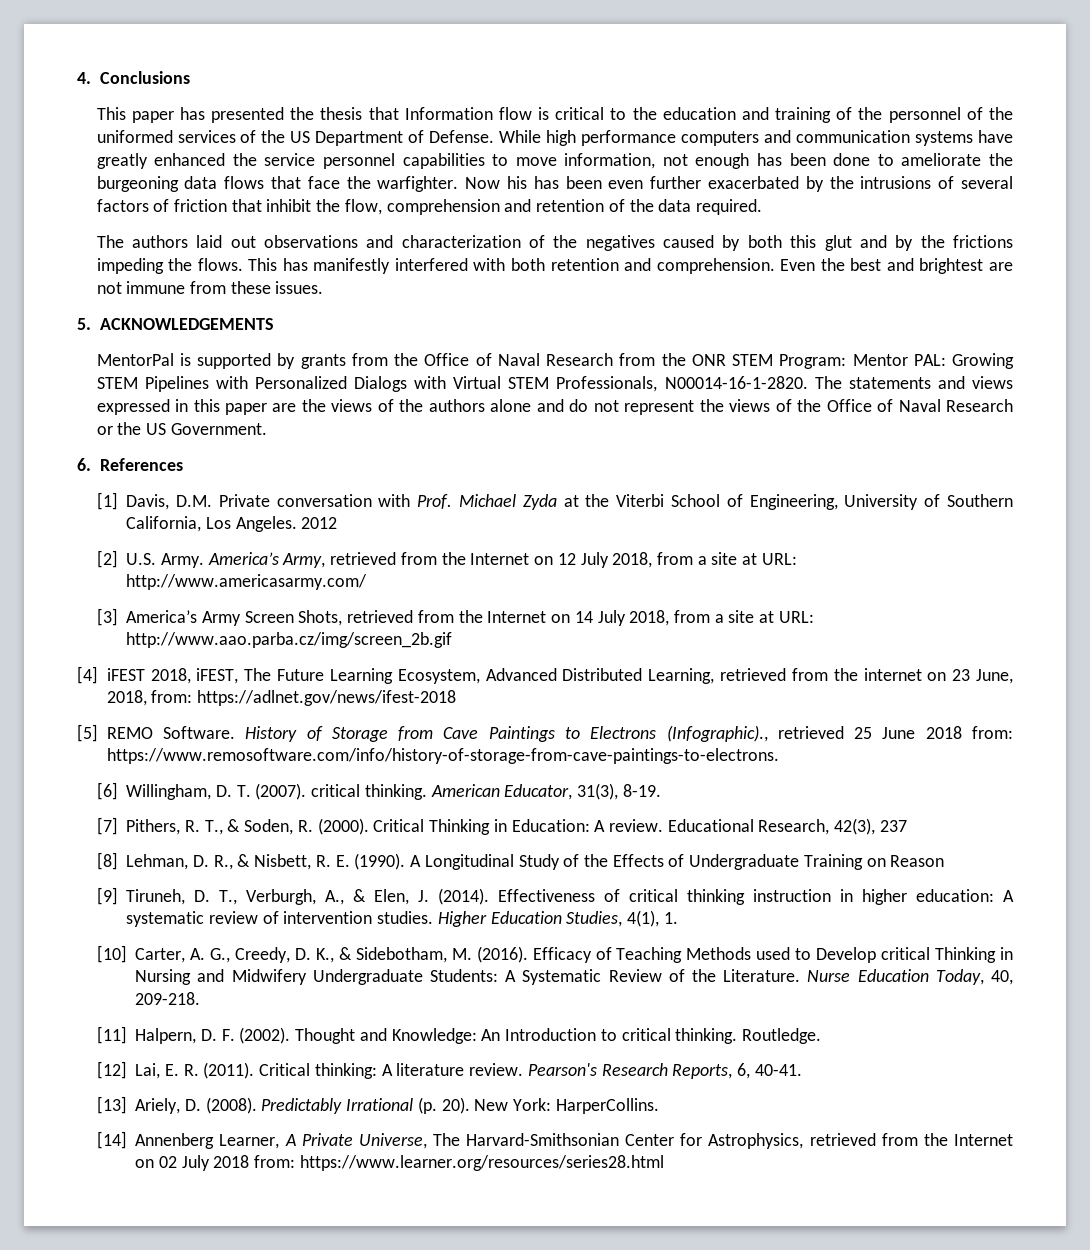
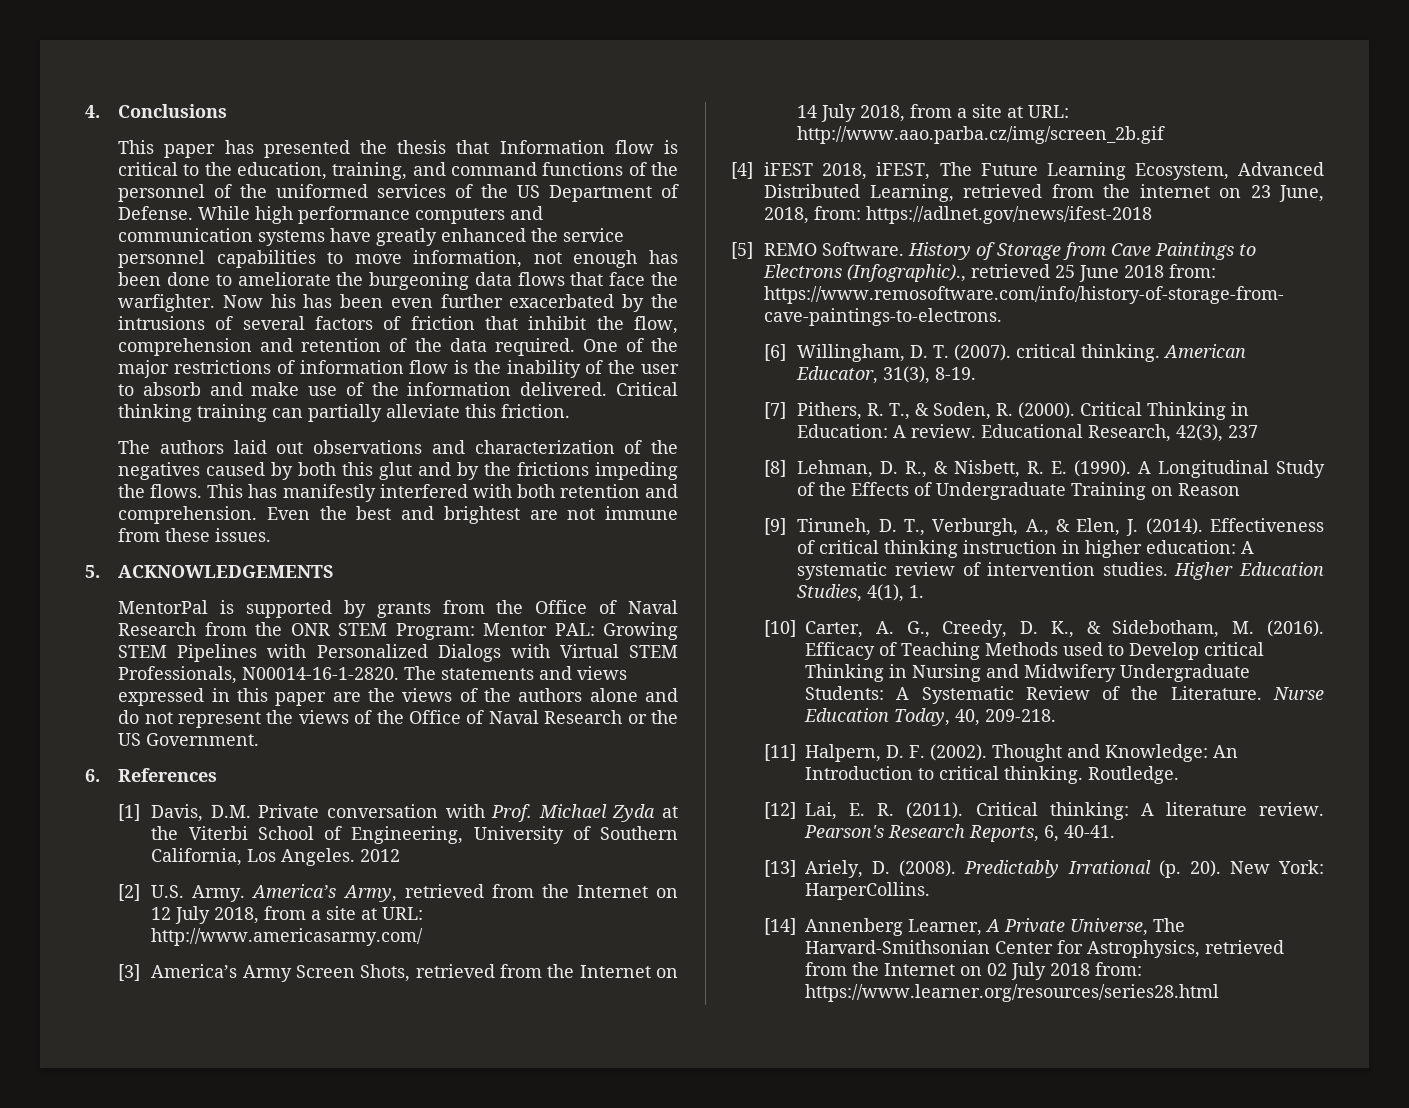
- This paper has presented the thesis that Information flow is critical to the education and training of the personnel of the uniformed services of the US Department of Defense.
+ This paper has presented the thesis that Information flow is critical to the education, training, and command functions of the personnel of the uniformed services of the US Department of Defense.
+ One of the major restrictions of information flow is the inability of the user to absorb and make use of the information delivered. Critical thinking training can partially alleviate this friction.

